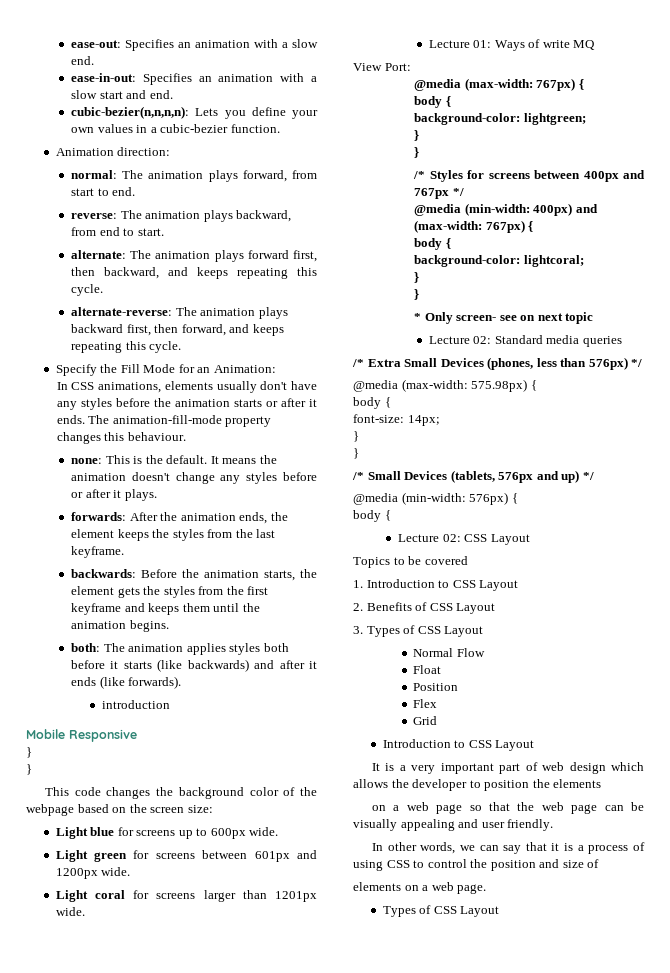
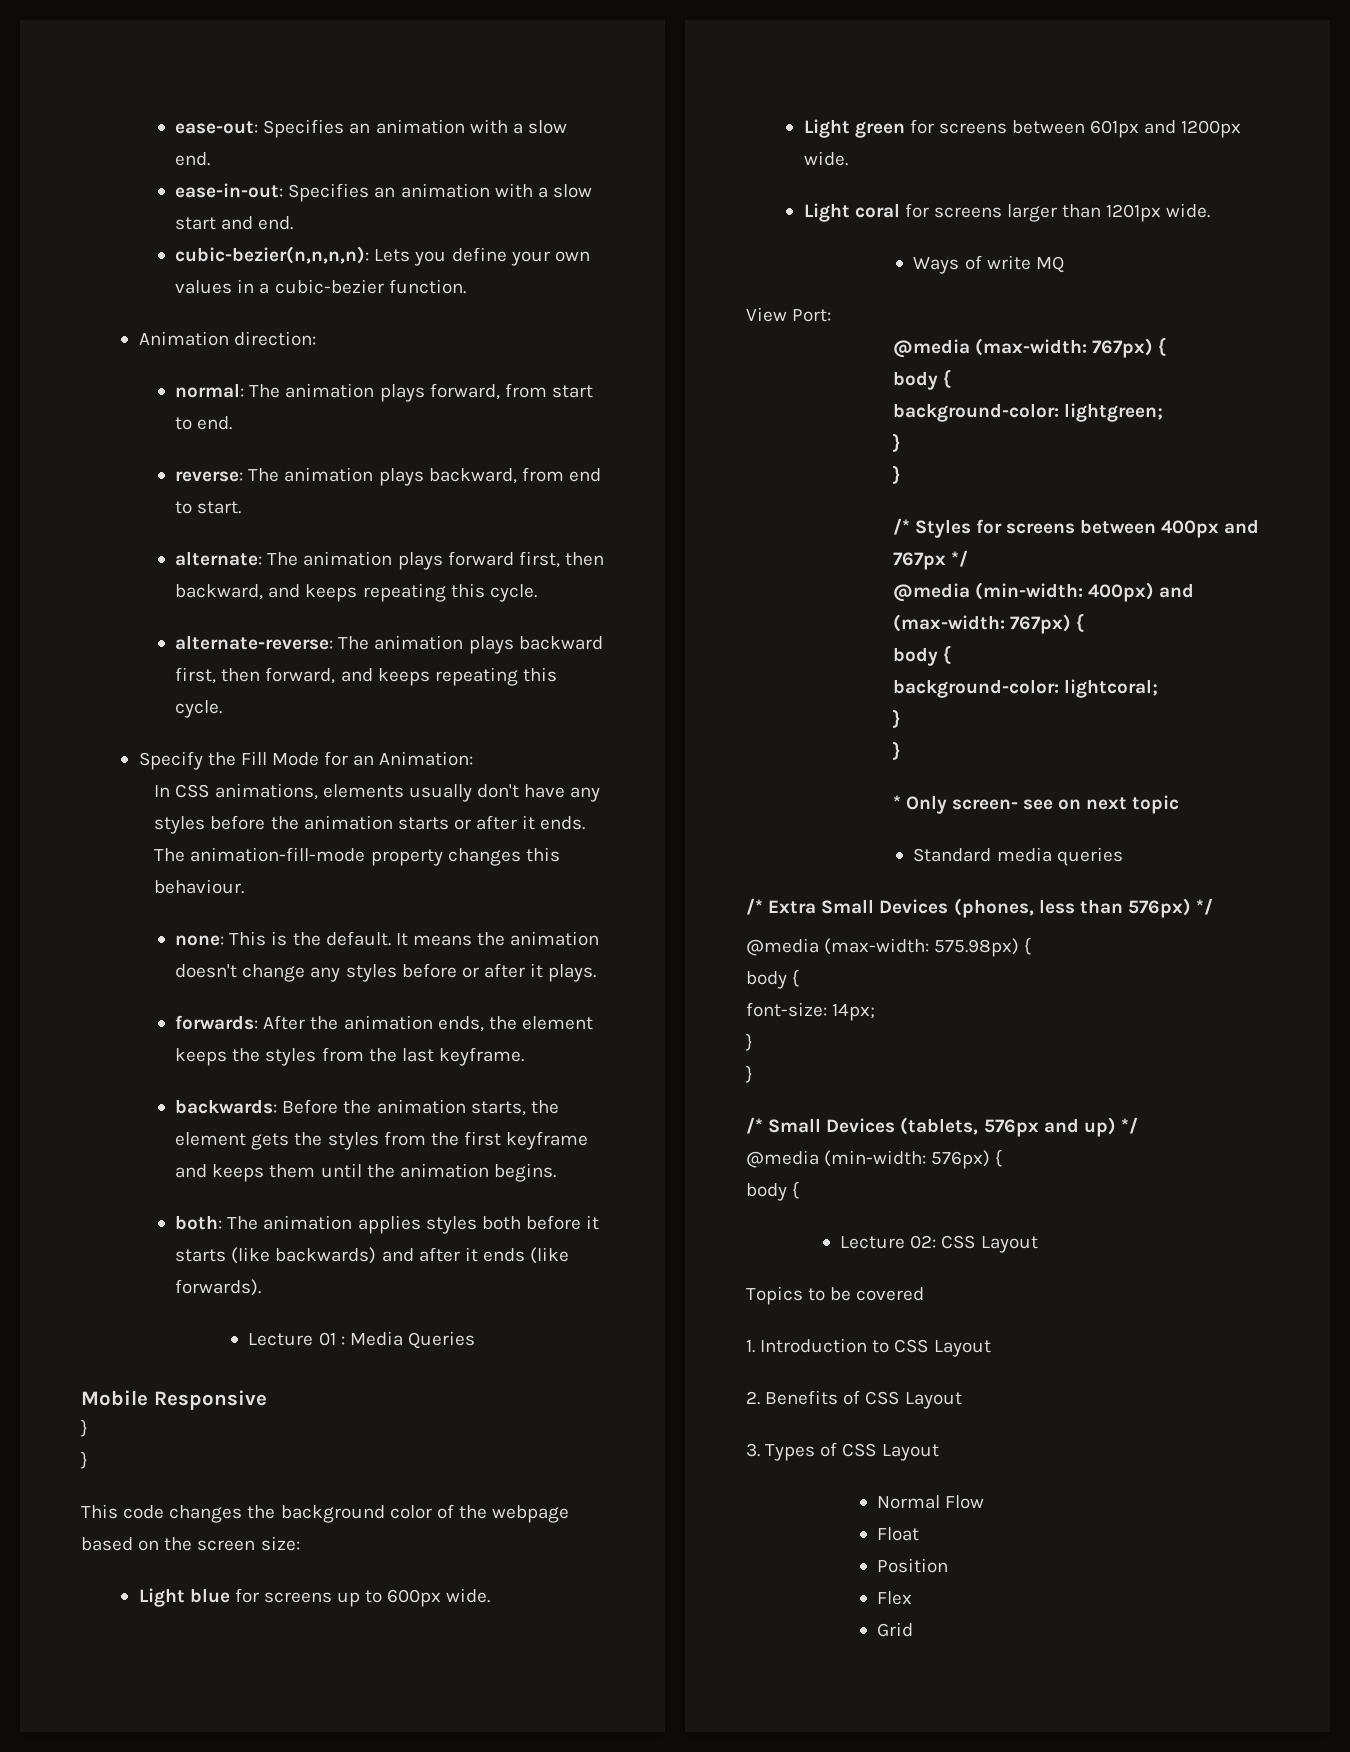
- introduction
+ Lecture 01 : Media Queries
- Lecture 01: Ways of write MQ
+ Ways of write MQ
- Lecture 02: Standard media queries
+ Standard media queries
  Grid
- Introduction to CSS Layout
- It is a very important part of web design which allows the developer to position the elements
- on a web page so that the web page can be visually appealing and user friendly.
- In other words, we can say that it is a process of using CSS to control the position and size of
- elements on a web page.
- Types of CSS Layout

